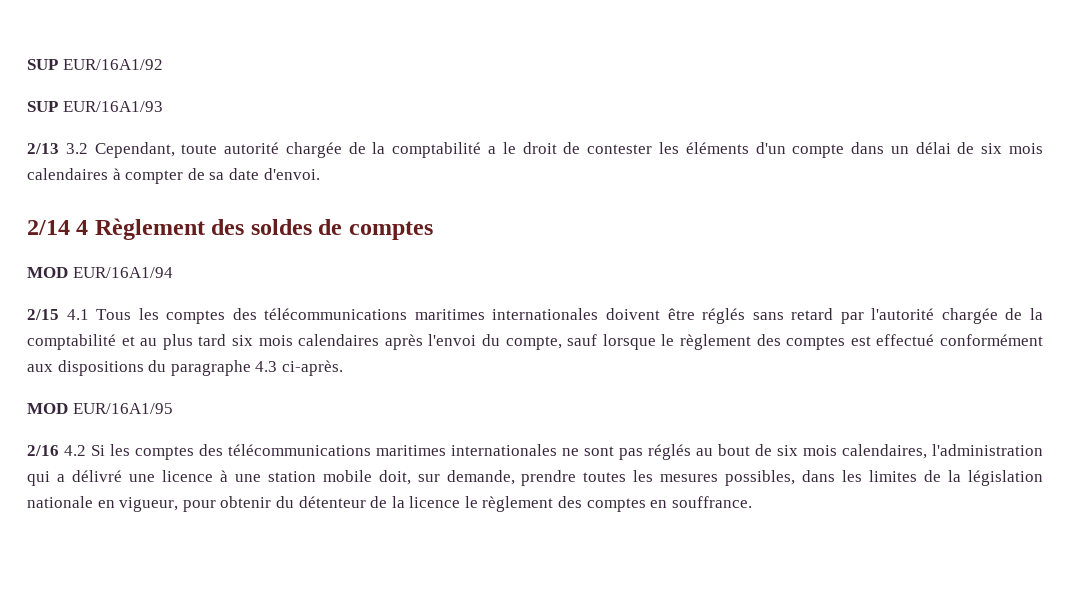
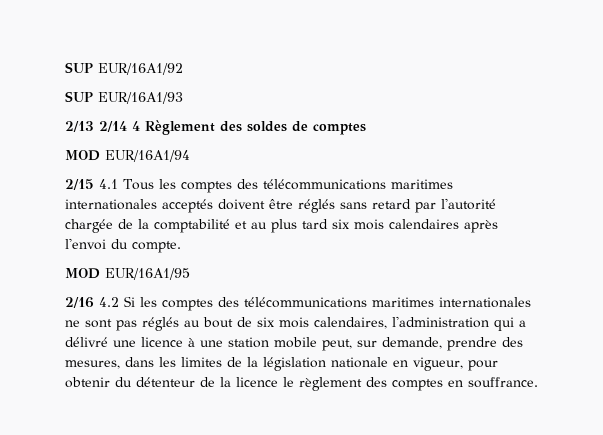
- 2/13 3.2 Cependant, toute autorité chargée de la comptabilité a le droit de contester les éléments d'un compte dans un délai de six mois calendaires à compter de sa date d'envoi.
- 2/14 4 Règlement des soldes de comptes
+ 2/13 2/14 4 Règlement des soldes de comptes
- 2/15 4.1 Tous les comptes des télécommunications maritimes internationales doivent être réglés sans retard par l'autorité chargée de la comptabilité et au plus tard six mois calendaires après l'envoi du compte, sauf lorsque le règlement des comptes est effectué conformément aux dispositions du paragraphe 4.3 ci-après.
+ 2/15 4.1 Tous les comptes des télécommunications maritimes internationales acceptés doivent être réglés sans retard par l'autorité chargée de la comptabilité et au plus tard six mois calendaires après l'envoi du compte.
- 2/16 4.2 Si les comptes des télécommunications maritimes internationales ne sont pas réglés au bout de six mois calendaires, l'administration qui a délivré une licence à une station mobile doit, sur demande, prendre toutes les mesures possibles, dans les limites de la législation nationale en vigueur, pour obtenir du détenteur de la licence le règlement des comptes en souffrance.
+ 2/16 4.2 Si les comptes des télécommunications maritimes internationales ne sont pas réglés au bout de six mois calendaires, l'administration qui a délivré une licence à une station mobile peut, sur demande, prendre des mesures, dans les limites de la législation nationale en vigueur, pour obtenir du détenteur de la licence le règlement des comptes en souffrance.

